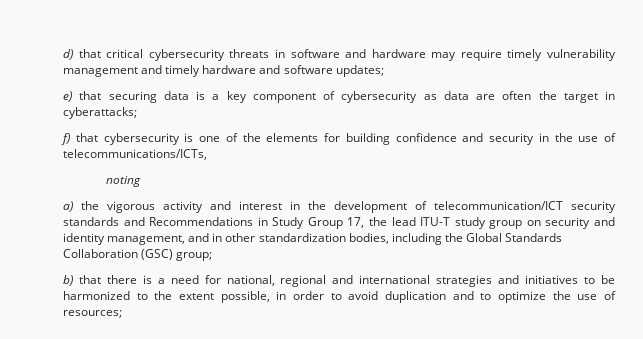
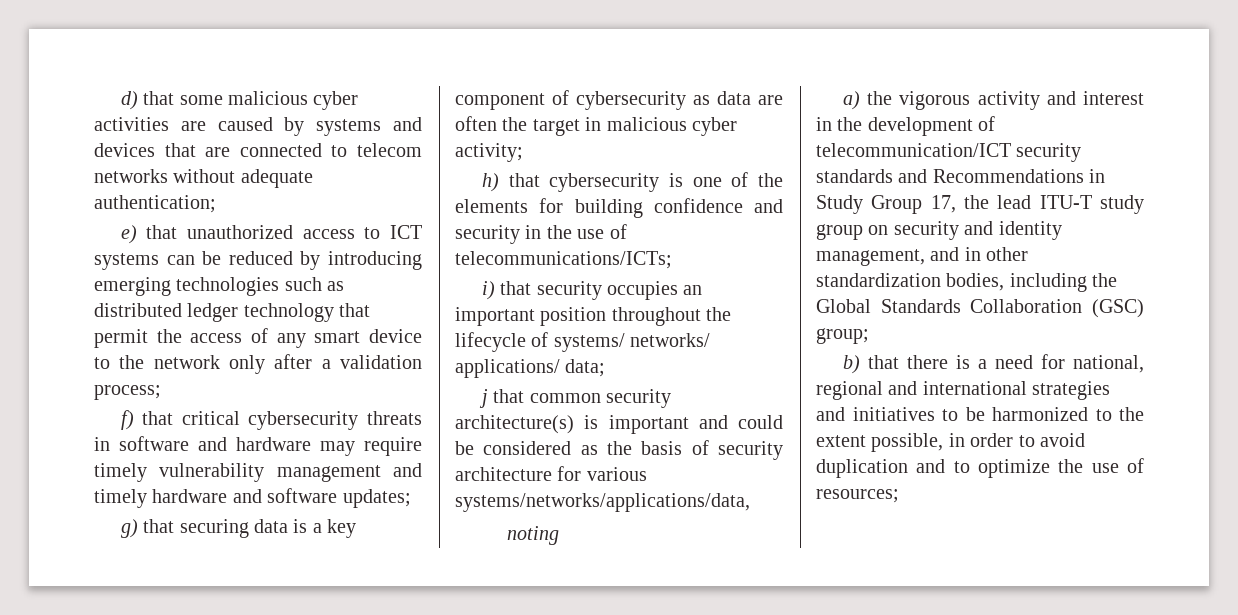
- d) that critical cybersecurity threats in software and hardware may require timely vulnerability management and timely hardware and software updates;
+ d) that some malicious cyber activities are caused by systems and devices that are connected to telecom networks without adequate authentication;
+ e) that unauthorized access to ICT systems can be reduced by introducing emerging technologies such as distributed ledger technology that permit the access of any smart device to the network only after a validation process;
+ f) that critical cybersecurity threats in software and hardware may require timely vulnerability management and timely hardware and software updates;
- e) that securing data is a key component of cybersecurity as data are often the target in cyberattacks;
- f) that cybersecurity is one of the elements for building confidence and security in the use of telecommunications/ICTs,
+ g) that securing data is a key component of cybersecurity as data are often the target in malicious cyber activity;
+ h) that cybersecurity is one of the elements for building confidence and security in the use of telecommunications/ICTs;
+ i) that security occupies an important position throughout the lifecycle of systems/ networks/ applications/ data;
+ j that common security architecture(s) is important and could be considered as the basis of security architecture for various systems/networks/applications/data,

